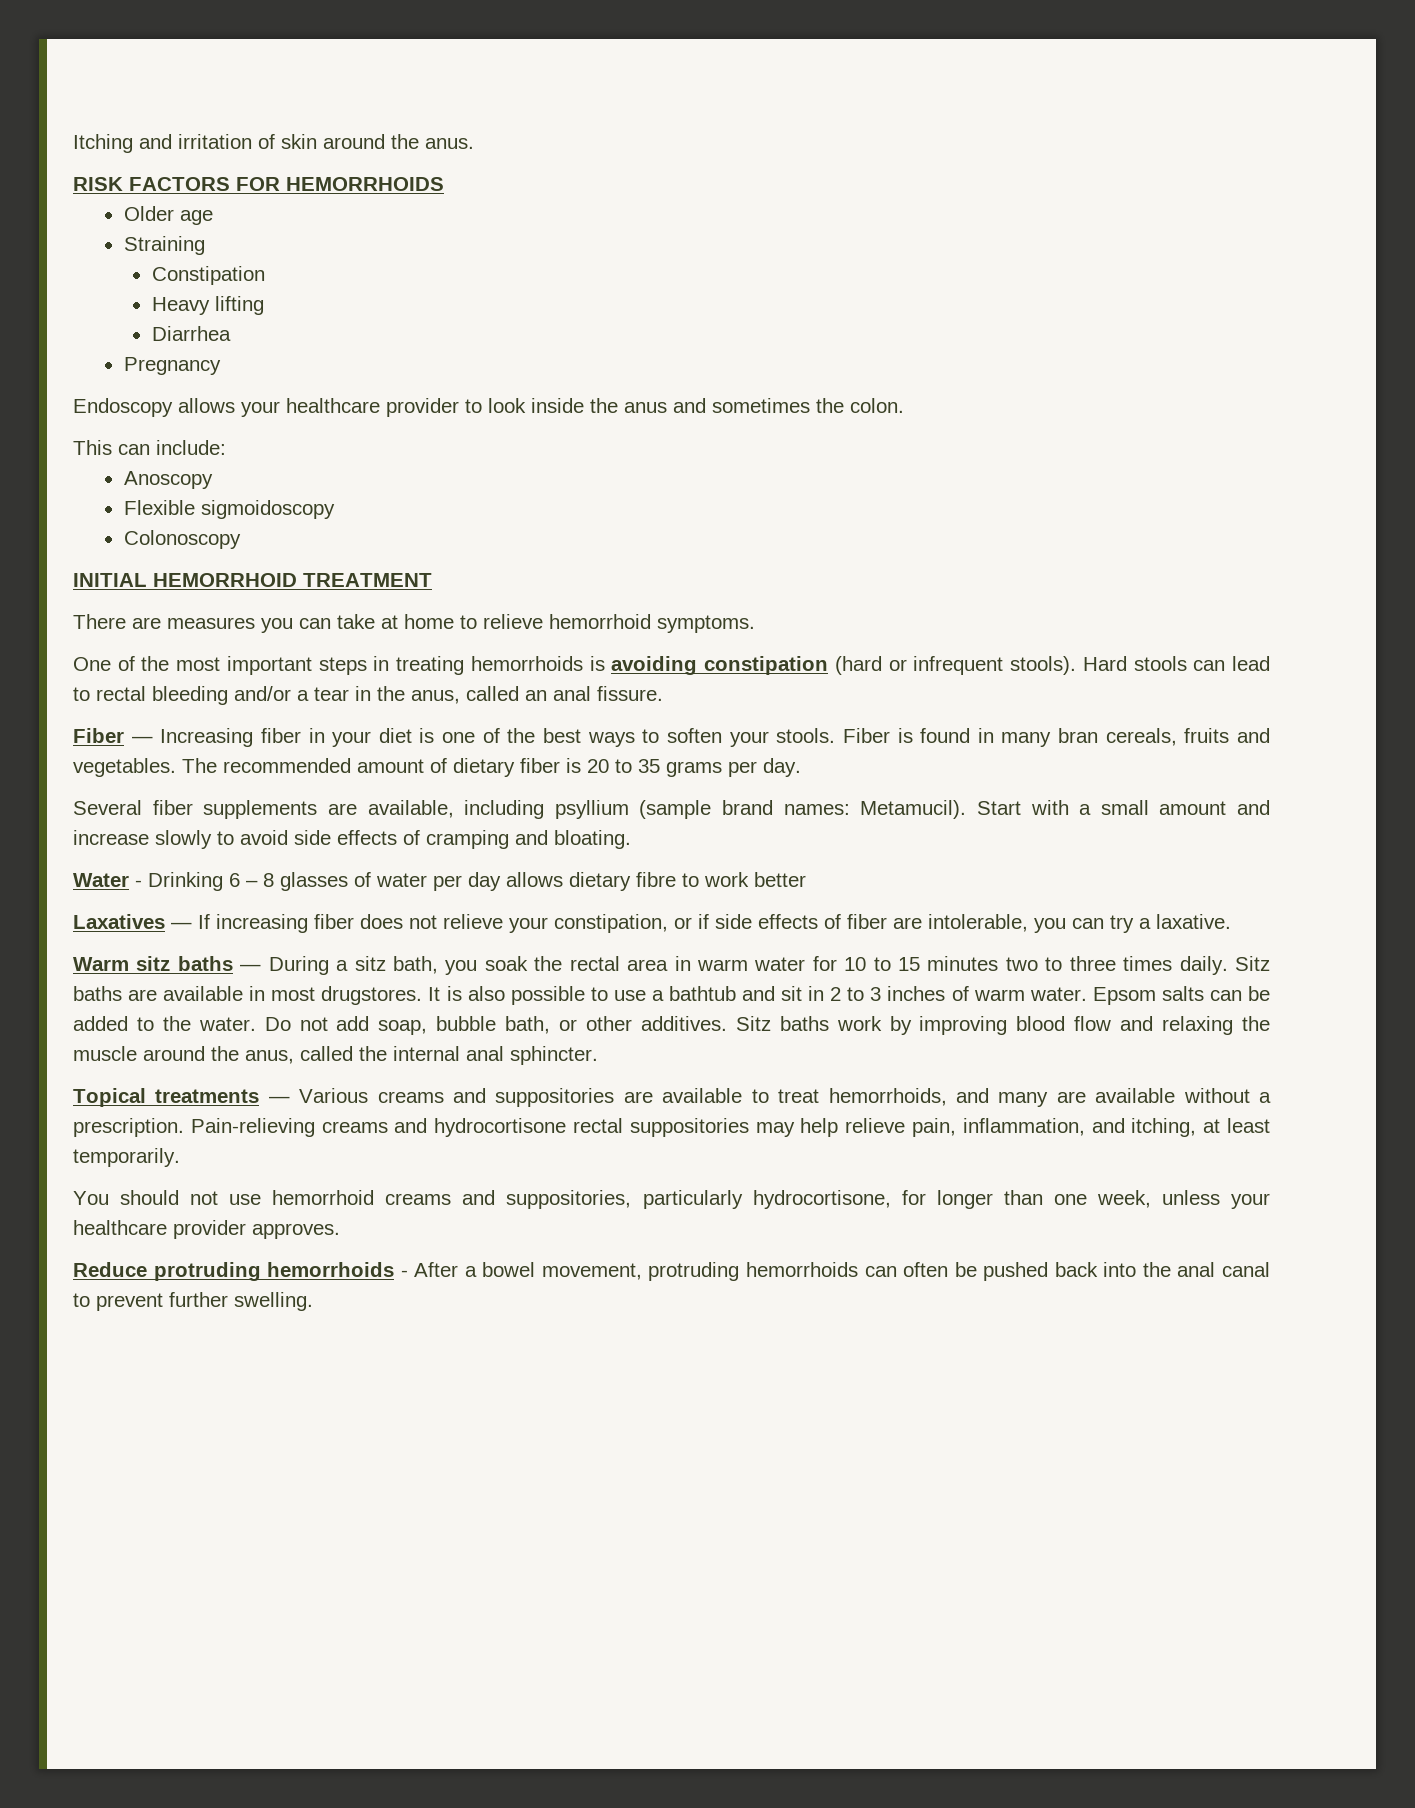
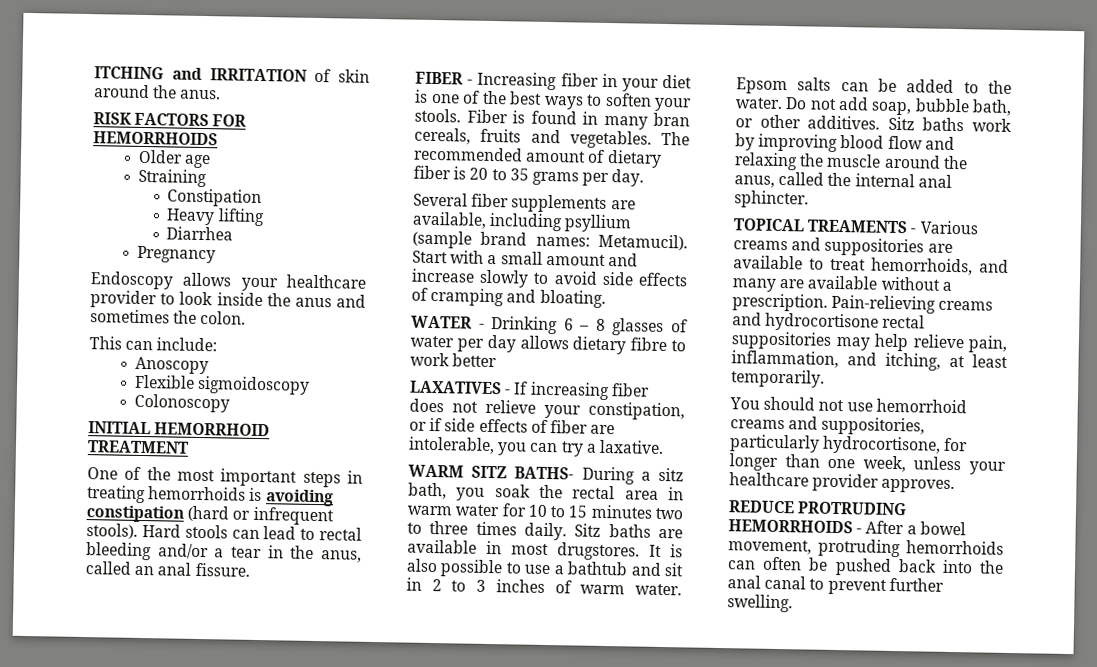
- Itching and irritation of skin around the anus.
+ ITCHING and IRRITATION of skin around the anus.
- There are measures you can take at home to relieve hemorrhoid symptoms.
- Fiber — Increasing fiber in your diet is one of the best ways to soften your stools.
+ FIBER - Increasing fiber in your diet is one of the best ways to soften your stools.
- Water - Drinking 6 – 8 glasses of water per day allows dietary fibre to work better
+ WATER - Drinking 6 – 8 glasses of water per day allows dietary fibre to work better
- Laxatives — If increasing fiber does not relieve your constipation, or if side effects of fiber are intolerable, you can try a laxative.
+ LAXATIVES - If increasing fiber does not relieve your constipation, or if side effects of fiber are intolerable, you can try a laxative.
- Warm sitz baths — During a sitz bath, you soak the rectal area in warm water for 10 to 15 minutes two to three times daily.
+ WARM SITZ BATHS- During a sitz bath, you soak the rectal area in warm water for 10 to 15 minutes two to three times daily.
- Topical treatments — Various creams and suppositories are available to treat hemorrhoids, and many are available without a prescription.
+ TOPICAL TREAMENTS - Various creams and suppositories are available to treat hemorrhoids, and many are available without a prescription.
- Reduce protruding hemorrhoids - After a bowel movement, protruding hemorrhoids can often be pushed back into the anal canal to prevent further swelling.
+ REDUCE PROTRUDING HEMORRHOIDS - After a bowel movement, protruding hemorrhoids can often be pushed back into the anal canal to prevent further swelling.

